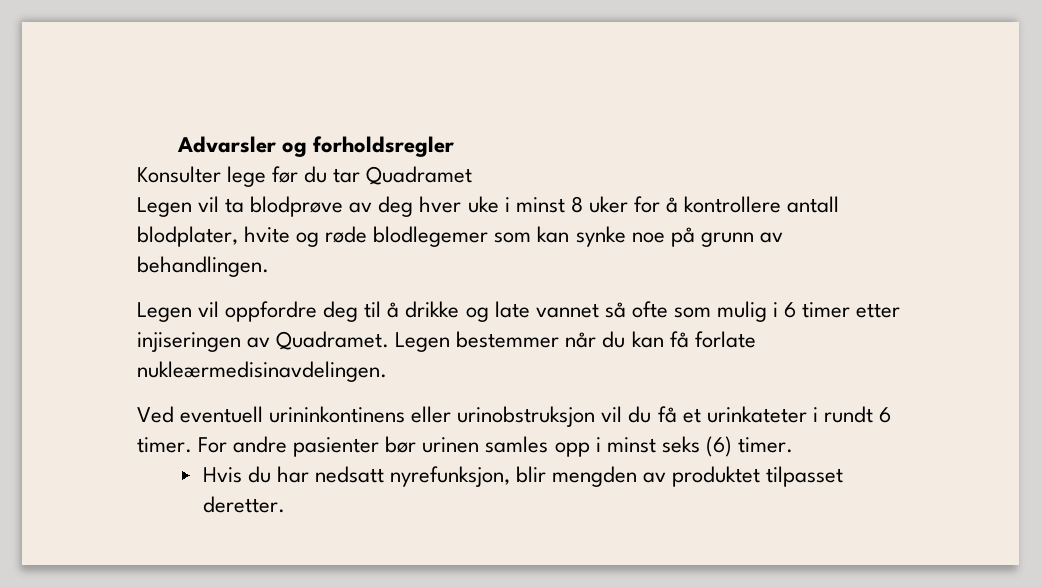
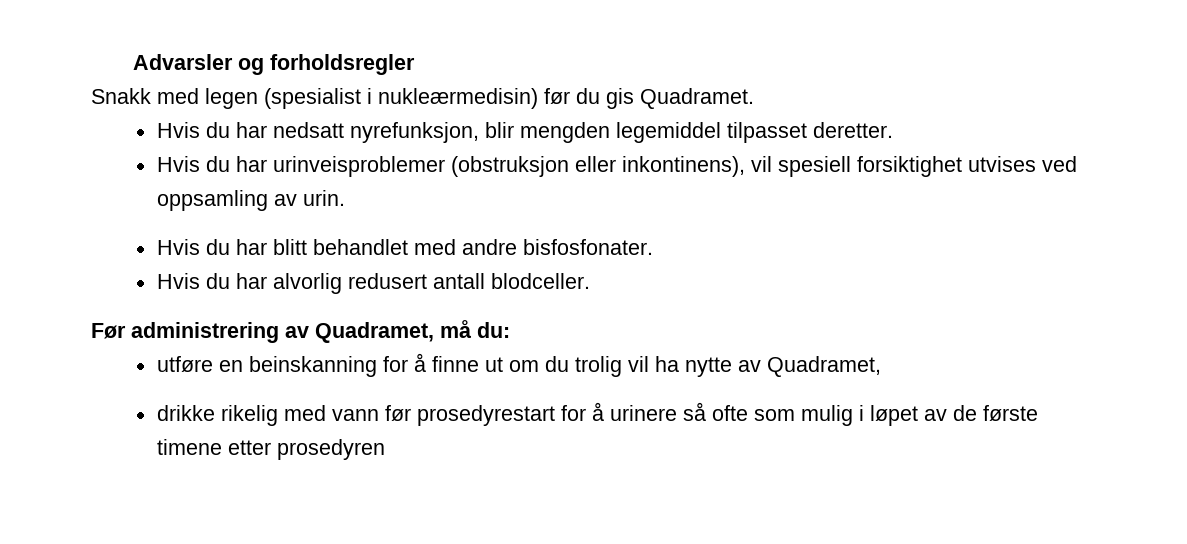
- Konsulter lege før du tar Quadramet
- Legen vil ta blodprøve av deg hver uke i minst 8 uker for å kontrollere antall blodplater, hvite og røde blodlegemer som kan synke noe på grunn av behandlingen.
- Legen vil oppfordre deg til å drikke og late vannet så ofte som mulig i 6 timer etter injiseringen av Quadramet. Legen bestemmer når du kan få forlate nukleærmedisinavdelingen.
- Ved eventuell urininkontinens eller urinobstruksjon vil du få et urinkateter i rundt 6 timer. For andre pasienter bør urinen samles opp i minst seks (6) timer.
+ Snakk med legen (spesialist i nukleærmedisin) før du gis Quadramet.
- Hvis du har nedsatt nyrefunksjon, blir mengden av produktet tilpasset deretter.
+ Hvis du har nedsatt nyrefunksjon, blir mengden legemiddel tilpasset deretter.
+ Hvis du har urinveisproblemer (obstruksjon eller inkontinens), vil spesiell forsiktighet utvises ved oppsamling av urin.
+ Hvis du har blitt behandlet med andre bisfosfonater.
+ Hvis du har alvorlig redusert antall blodceller.
+ Før administrering av Quadramet, må du:
+ utføre en beinskanning for å finne ut om du trolig vil ha nytte av Quadramet,
+ drikke rikelig med vann før prosedyrestart for å urinere så ofte som mulig i løpet av de første timene etter prosedyren

